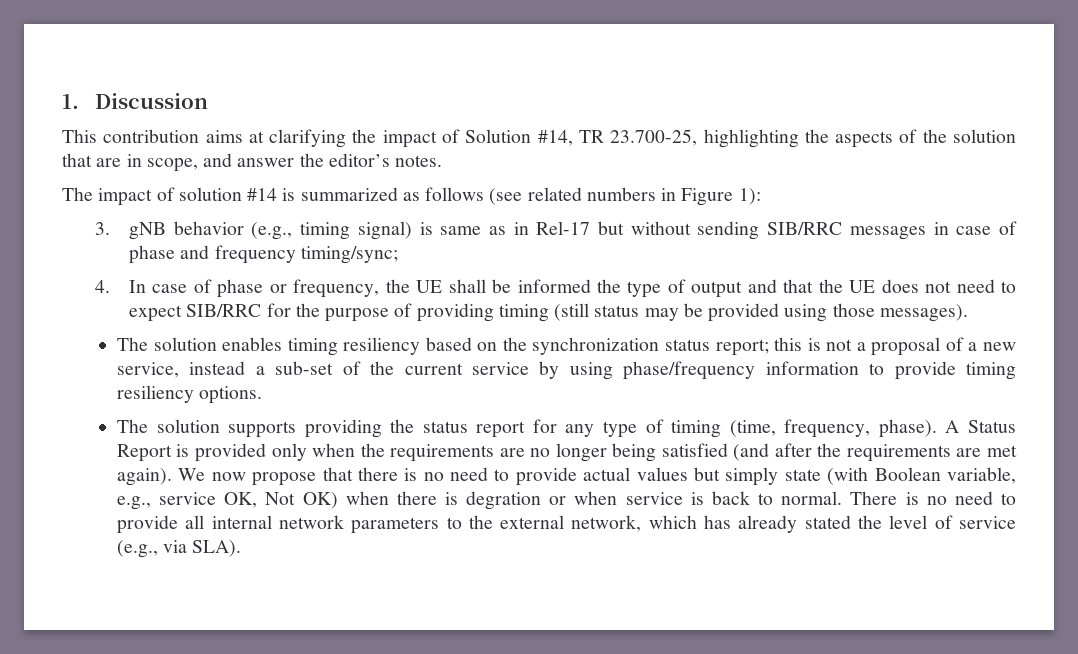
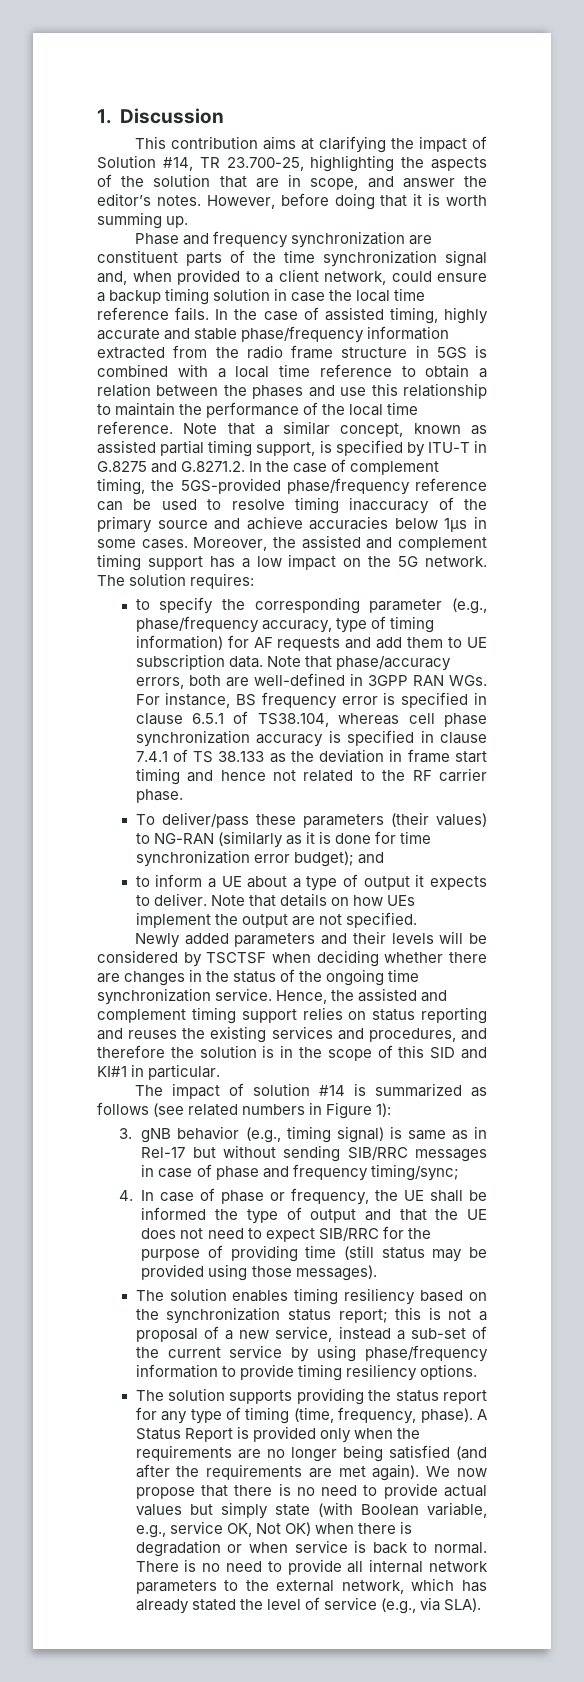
+ However, before doing that it is worth summing up.
+ Phase and frequency synchronization are constituent parts of the time synchronization signal and, when provided to a client network, could ensure a backup timing solution in case the local time reference fails. In the case of assisted timing, highly accurate and stable phase/frequency information extracted from the radio frame structure in 5GS is combined with a local time reference to obtain a relation between the phases and use this relationship to maintain the performance of the local time reference. Note that a similar concept, known as assisted partial timing support, is specified by ITU-T in G.8275 and G.8271.2. In the case of complement timing, the 5GS-provided phase/frequency reference can be used to resolve timing inaccuracy of the primary source and achieve accuracies below 1μs in some cases. Moreover, the assisted and complement timing support has a low impact on the 5G network. The solution requires:
+ to specify the corresponding parameter (e.g., phase/frequency accuracy, type of timing information) for AF requests and add them to UE subscription data. Note that phase/accuracy errors, both are well-defined in 3GPP RAN WGs. For instance, BS frequency error is specified in clause 6.5.1 of TS38.104, whereas cell phase synchronization accuracy is specified in clause 7.4.1 of TS 38.133 as the deviation in frame start timing and hence not related to the RF carrier phase.
+ To deliver/pass these parameters (their values) to NG-RAN (similarly as it is done for time synchronization error budget); and
+ to inform a UE about a type of output it expects to deliver. Note that details on how UEs implement the output are not specified.
+ Newly added parameters and their levels will be considered by TSCTSF when deciding whether there are changes in the status of the ongoing time synchronization service. Hence, the assisted and complement timing support relies on status reporting and reuses the existing services and procedures, and therefore the solution is in the scope of this SID and KI#1 in particular.
- 4. In case of phase or frequency, the UE shall be informed the type of output and that the UE does not need to expect SIB/RRC for the purpose of providing timing (still status may be provided using those messages).
+ 4. In case of phase or frequency, the UE shall be informed the type of output and that the UE does not need to expect SIB/RRC for the purpose of providing time (still status may be provided using those messages).
- We now propose that there is no need to provide actual values but simply state (with Boolean variable, e.g., service OK, Not OK) when there is degration or when service is back to normal.
+ We now propose that there is no need to provide actual values but simply state (with Boolean variable, e.g., service OK, Not OK) when there is degradation or when service is back to normal.

